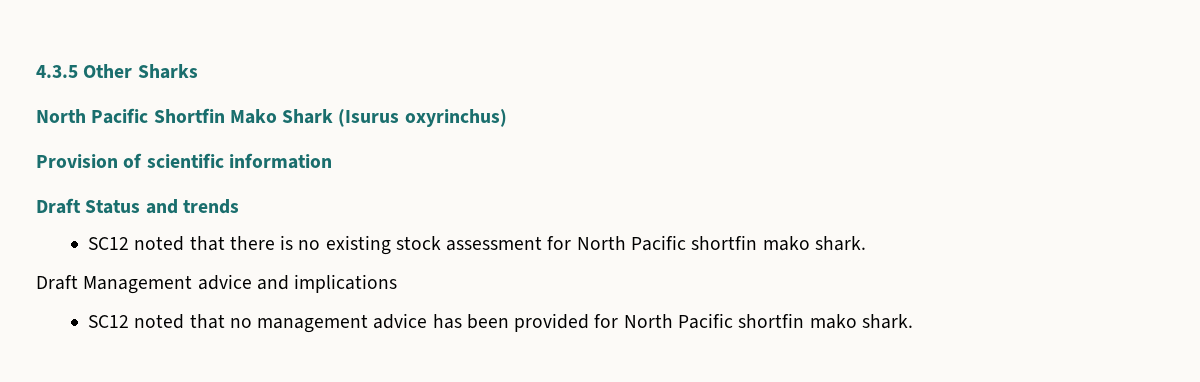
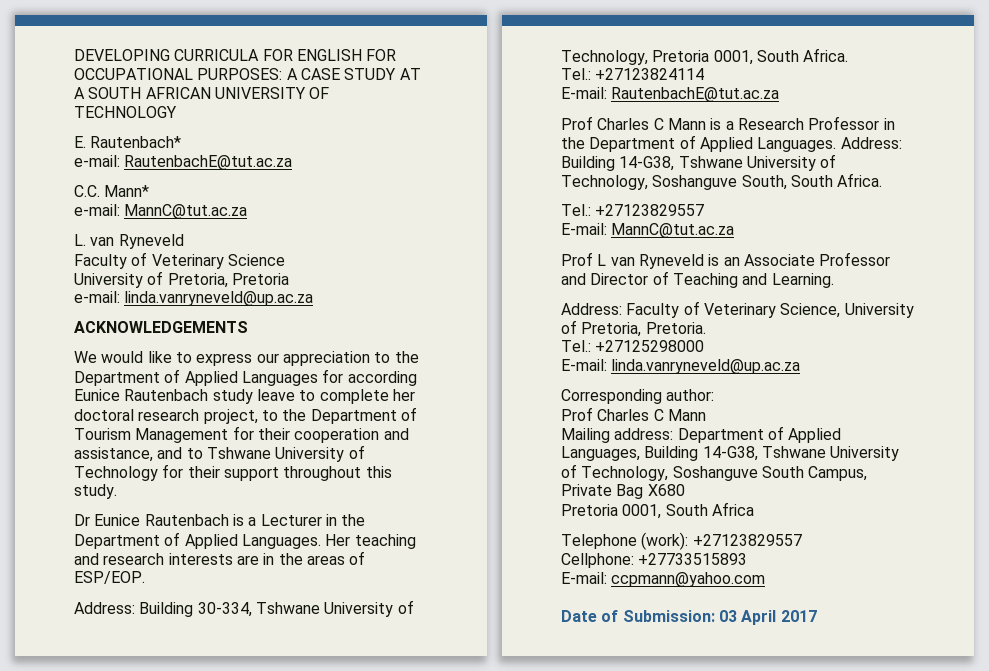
- 4.3.5 Other Sharks
- North Pacific Shortfin Mako Shark (Isurus oxyrinchus)
- Provision of scientific information
- Draft Status and trends
- SC12 noted that there is no existing stock assessment for North Pacific shortfin mako shark.
- Draft Management advice and implications
- SC12 noted that no management advice has been provided for North Pacific shortfin mako shark.
+ DEVELOPING CURRICULA FOR ENGLISH FOR OCCUPATIONAL PURPOSES: A CASE STUDY AT A SOUTH AFRICAN UNIVERSITY OF TECHNOLOGY
+ E. Rautenbach*
+ e-mail: RautenbachE@tut.ac.za
+ C.C. Mann*
+ e-mail: MannC@tut.ac.za
+ L. van Ryneveld
+ Faculty of Veterinary Science
+ University of Pretoria, Pretoria
+ e-mail: linda.vanryneveld@up.ac.za
+ ACKNOWLEDGEMENTS
+ We would like to express our appreciation to the Department of Applied Languages for according Eunice Rautenbach study leave to complete her doctoral research project, to the Department of Tourism Management for their cooperation and assistance, and to Tshwane University of Technology for their support throughout this study.
+ Dr Eunice Rautenbach is a Lecturer in the Department of Applied Languages. Her teaching and research interests are in the areas of ESP/EOP.
+ Address: Building 30-334, Tshwane University of Technology, Pretoria 0001, South Africa.
+ Tel.: +27123824114
+ E-mail: RautenbachE@tut.ac.za
+ Prof Charles C Mann is a Research Professor in the Department of Applied Languages. Address: Building 14-G38, Tshwane University of Technology, Soshanguve South, South Africa.
+ Tel.: +27123829557
+ E-mail: MannC@tut.ac.za
+ Prof L van Ryneveld is an Associate Professor and Director of Teaching and Learning.
+ Address: Faculty of Veterinary Science, University of Pretoria, Pretoria.
+ Tel.: +27125298000
+ E-mail: linda.vanryneveld@up.ac.za
+ Corresponding author:
+ Prof Charles C Mann
+ Mailing address: Department of Applied Languages, Building 14-G38, Tshwane University of Technology, Soshanguve South Campus, Private Bag X680
+ Pretoria 0001, South Africa
+ Telephone (work): +27123829557
+ Cellphone: +27733515893
+ E-mail: ccpmann@yahoo.com
+ Date of Submission: 03 April 2017

